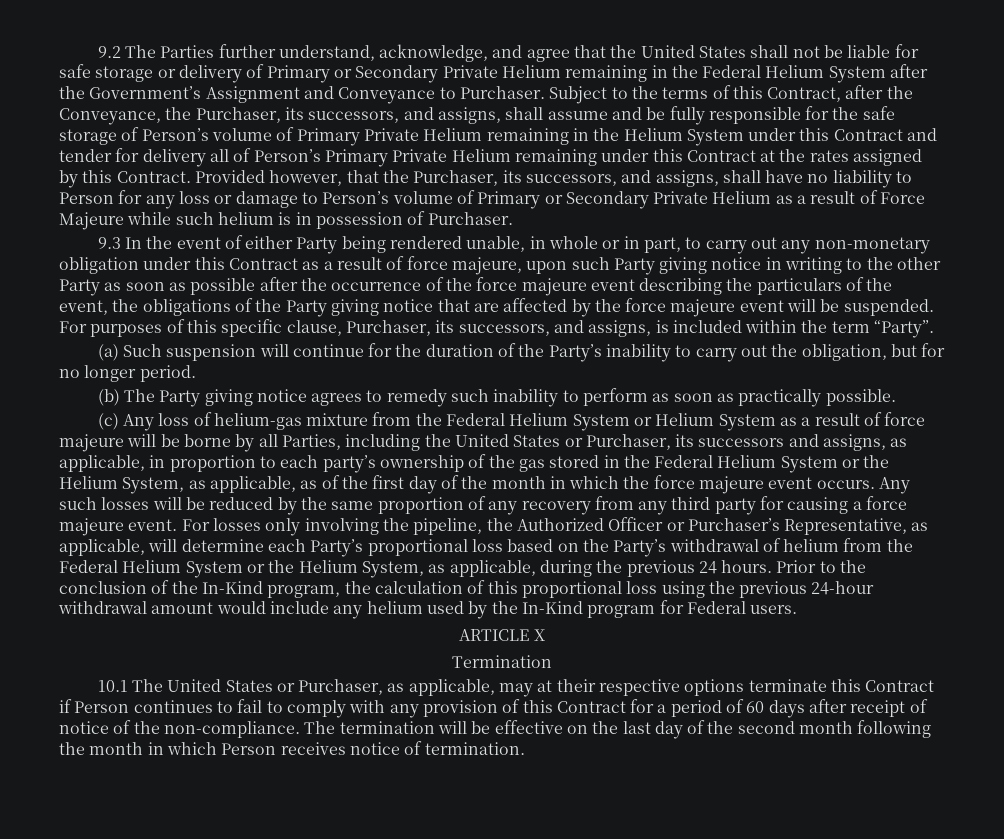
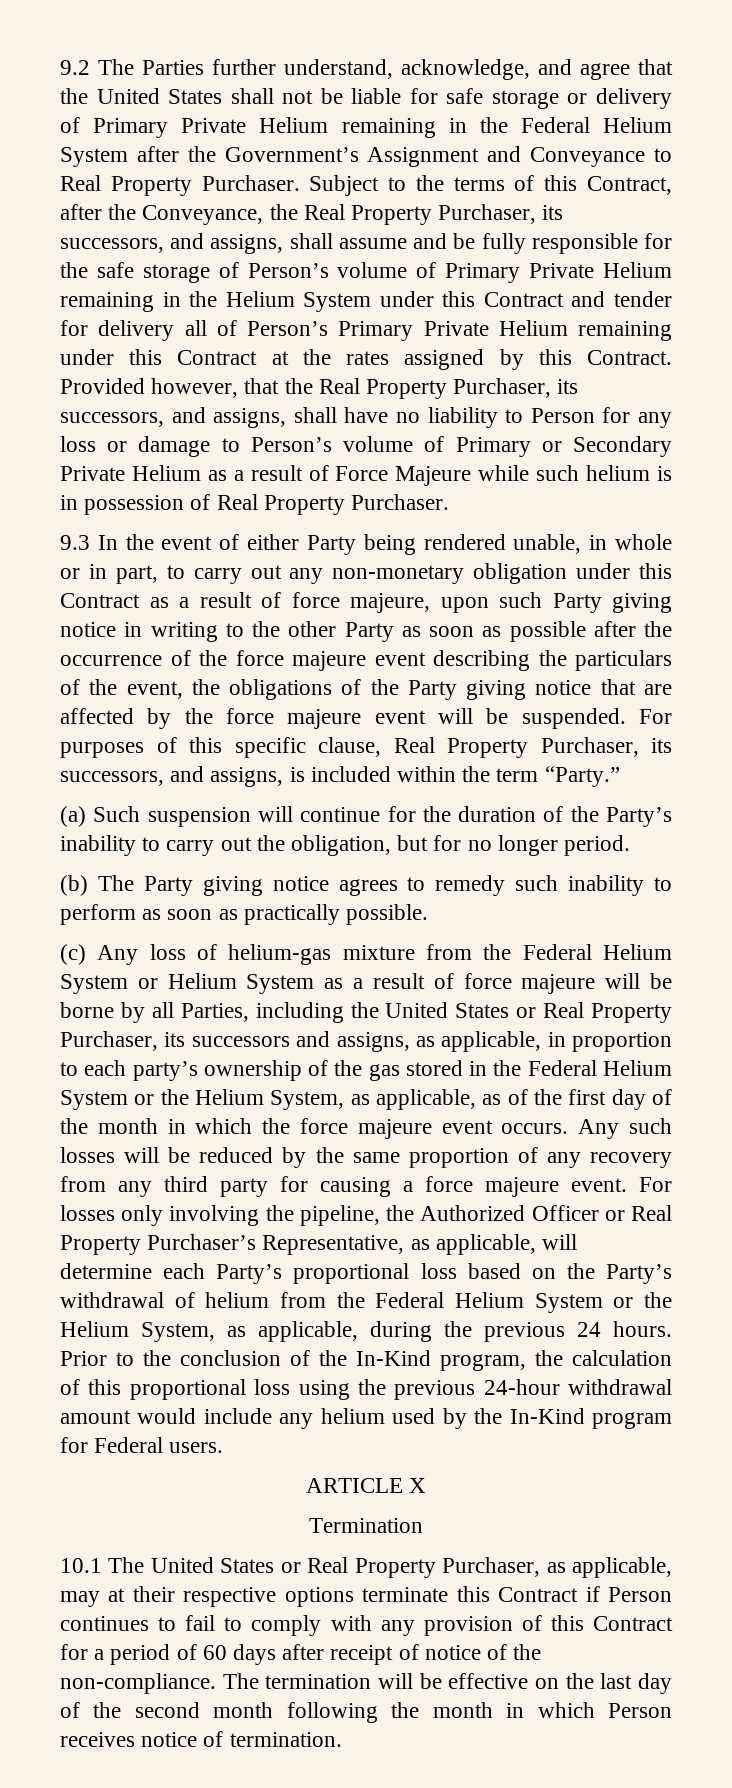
- 9.2 The Parties further understand, acknowledge, and agree that the United States shall not be liable for safe storage or delivery of Primary or Secondary Private Helium remaining in the Federal Helium System after the Government’s Assignment and Conveyance to Purchaser.
+ 9.2 The Parties further understand, acknowledge, and agree that the United States shall not be liable for safe storage or delivery of Primary Private Helium remaining in the Federal Helium System after the Government’s Assignment and Conveyance to Real Property Purchaser.
- Subject to the terms of this Contract, after the Conveyance, the Purchaser, its successors, and assigns, shall assume and be fully responsible for the safe storage of Person’s volume of Primary Private Helium remaining in the Helium System under this Contract and tender for delivery all of Person’s Primary Private Helium remaining under this Contract at the rates assigned by this Contract.
+ Subject to the terms of this Contract, after the Conveyance, the Real Property Purchaser, its successors, and assigns, shall assume and be fully responsible for the safe storage of Person’s volume of Primary Private Helium remaining in the Helium System under this Contract and tender for delivery all of Person’s Primary Private Helium remaining under this Contract at the rates assigned by this Contract.
- Provided however, that the Purchaser, its successors, and assigns, shall have no liability to Person for any loss or damage to Person’s volume of Primary or Secondary Private Helium as a result of Force Majeure while such helium is in possession of Purchaser.
+ Provided however, that the Real Property Purchaser, its successors, and assigns, shall have no liability to Person for any loss or damage to Person’s volume of Primary or Secondary Private Helium as a result of Force Majeure while such helium is in possession of Real Property Purchaser.
- For purposes of this specific clause, Purchaser, its successors, and assigns, is included within the term “Party”.
+ For purposes of this specific clause, Real Property Purchaser, its successors, and assigns, is included within the term “Party.”
- (c) Any loss of helium-gas mixture from the Federal Helium System or Helium System as a result of force majeure will be borne by all Parties, including the United States or Purchaser, its successors and assigns, as applicable, in proportion to each party’s ownership of the gas stored in the Federal Helium System or the Helium System, as applicable, as of the first day of the month in which the force majeure event occurs.
+ (c) Any loss of helium-gas mixture from the Federal Helium System or Helium System as a result of force majeure will be borne by all Parties, including the United States or Real Property Purchaser, its successors and assigns, as applicable, in proportion to each party’s ownership of the gas stored in the Federal Helium System or the Helium System, as applicable, as of the first day of the month in which the force majeure event occurs.
- For losses only involving the pipeline, the Authorized Officer or Purchaser’s Representative, as applicable, will determine each Party’s proportional loss based on the Party’s withdrawal of helium from the Federal Helium System or the Helium System, as applicable, during the previous 24 hours.
+ For losses only involving the pipeline, the Authorized Officer or Real Property Purchaser’s Representative, as applicable, will determine each Party’s proportional loss based on the Party’s withdrawal of helium from the Federal Helium System or the Helium System, as applicable, during the previous 24 hours.
- 10.1 The United States or Purchaser, as applicable, may at their respective options terminate this Contract if Person continues to fail to comply with any provision of this Contract for a period of 60 days after receipt of notice of the non-compliance.
+ 10.1 The United States or Real Property Purchaser, as applicable, may at their respective options terminate this Contract if Person continues to fail to comply with any provision of this Contract for a period of 60 days after receipt of notice of the non-compliance.

